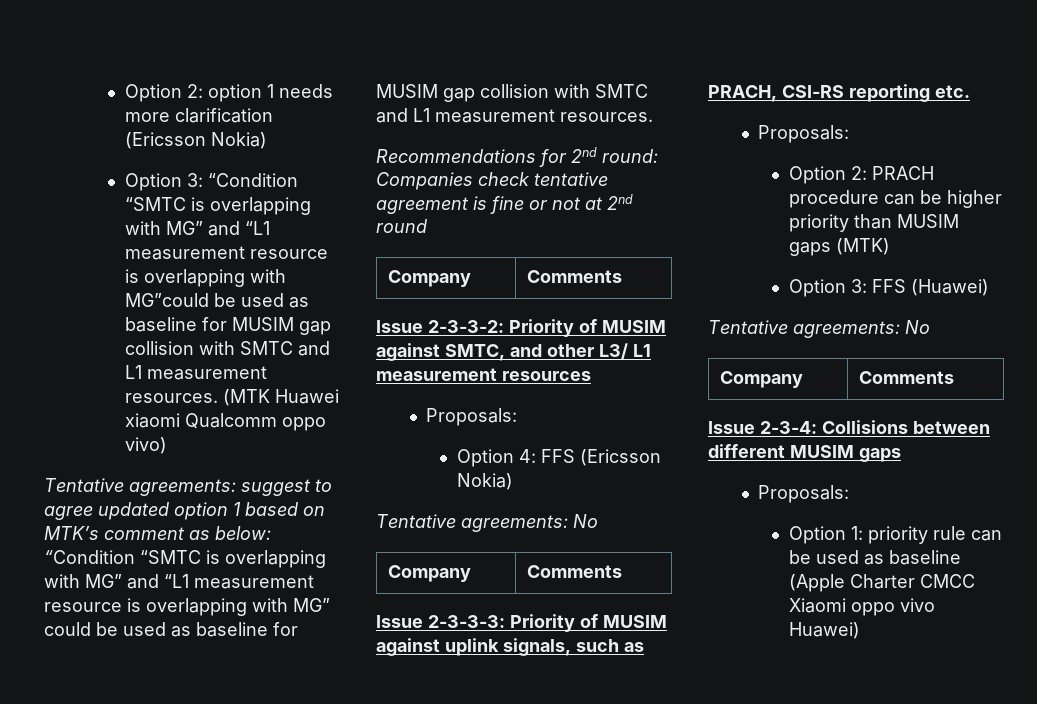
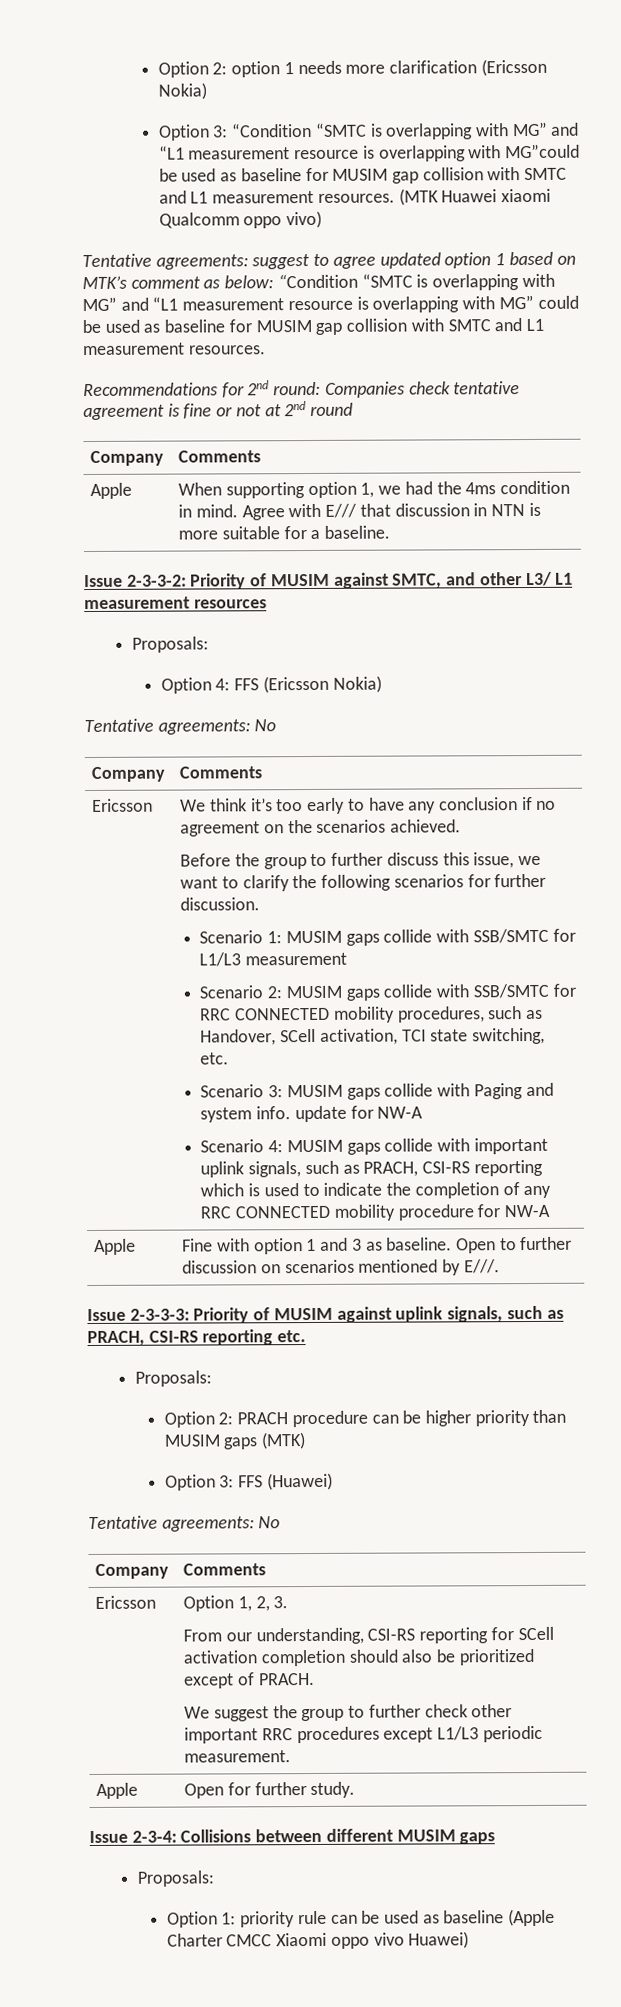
+ Apple | When supporting option 1, we had the 4ms condition in mind. Agree with E/// that discussion in NTN is more suitable for a baseline.
+ Ericsson | We think it’s too early to have any conclusion if no agreement on the scenarios achieved.
+ Before the group to further discuss this issue, we want to clarify the following scenarios for further discussion.
+ Scenario 1: MUSIM gaps collide with SSB/SMTC for L1/L3 measurement
+ Scenario 2: MUSIM gaps collide with SSB/SMTC for RRC CONNECTED mobility procedures, such as Handover, SCell activation, TCI state switching, etc.
+ Scenario 3: MUSIM gaps collide with Paging and system info. update for NW-A
+ Scenario 4: MUSIM gaps collide with important uplink signals, such as PRACH, CSI-RS reporting which is used to indicate the completion of any RRC CONNECTED mobility procedure for NW-A
+ Apple | Fine with option 1 and 3 as baseline. Open to further discussion on scenarios mentioned by E///.
+ Ericsson | Option 1, 2, 3.
+ From our understanding, CSI-RS reporting for SCell activation completion should also be prioritized except of PRACH.
+ We suggest the group to further check other important RRC procedures except L1/L3 periodic measurement.
+ Apple | Open for further study.

